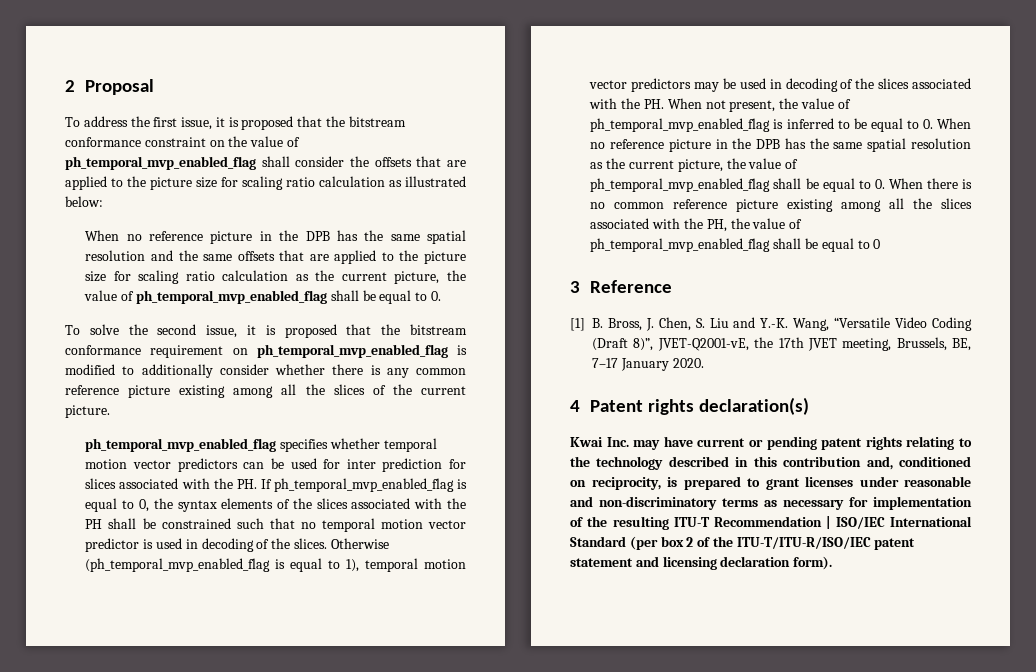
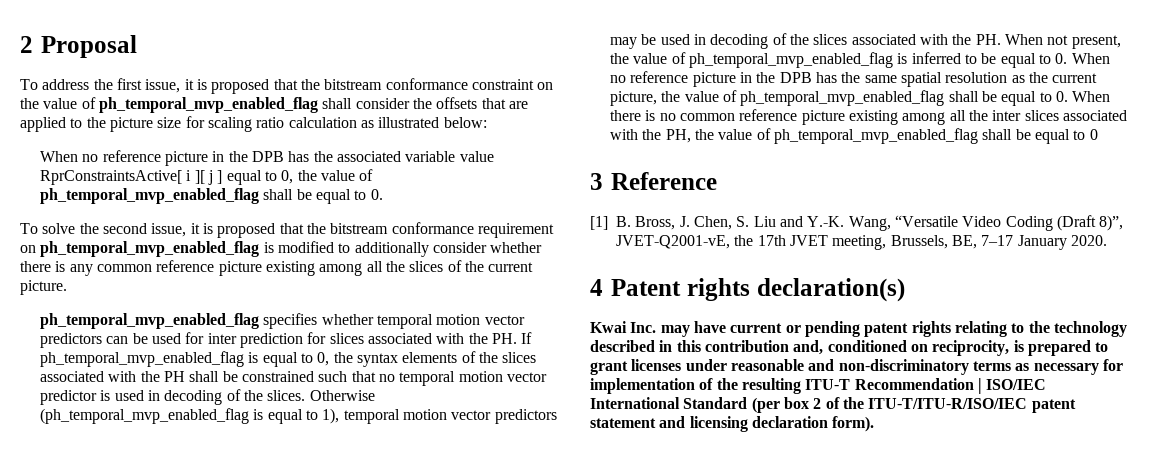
- When no reference picture in the DPB has the same spatial resolution and the same offsets that are applied to the picture size for scaling ratio calculation as the current picture, the value of ph_temporal_mvp_enabled_flag shall be equal to 0.
+ When no reference picture in the DPB has the associated variable value RprConstraintsActive[ i ][ j ] equal to 0, the value of ph_temporal_mvp_enabled_flag shall be equal to 0.
- Otherwise (ph_temporal_mvp_enabled_flag is equal to 1), temporal motion vector predictors may be used in decoding of the slices associated with the PH. When not present, the value of ph_temporal_mvp_enabled_flag is inferred to be equal to 0. When no reference picture in the DPB has the same spatial resolution as the current picture, the value of ph_temporal_mvp_enabled_flag shall be equal to 0. When there is no common reference picture existing among all the slices associated with the PH, the value of ph_temporal_mvp_enabled_flag shall be equal to 0
+ Otherwise (ph_temporal_mvp_enabled_flag is equal to 1), temporal motion vector predictors may be used in decoding of the slices associated with the PH. When not present, the value of ph_temporal_mvp_enabled_flag is inferred to be equal to 0. When no reference picture in the DPB has the same spatial resolution as the current picture, the value of ph_temporal_mvp_enabled_flag shall be equal to 0. When there is no common reference picture existing among all the inter slices associated with the PH, the value of ph_temporal_mvp_enabled_flag shall be equal to 0

